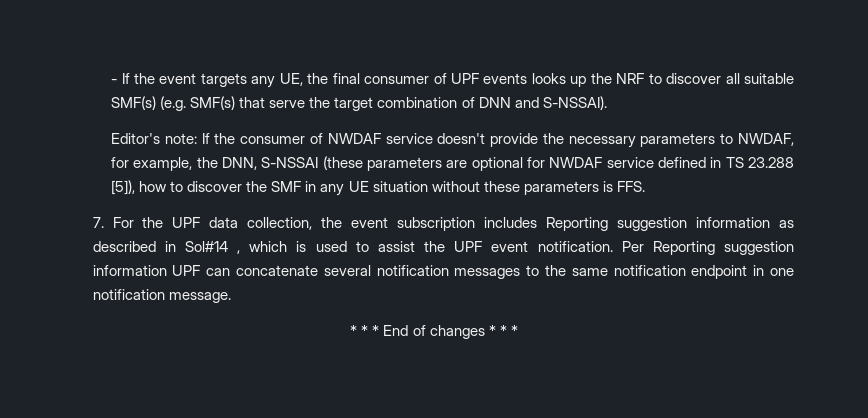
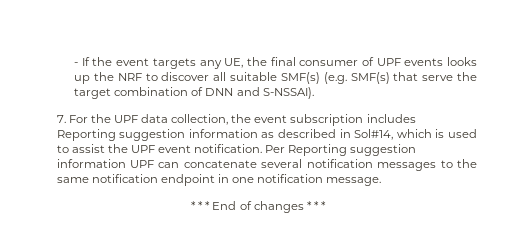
- Editor's note: If the consumer of NWDAF service doesn't provide the necessary parameters to NWDAF, for example, the DNN, S-NSSAI (these parameters are optional for NWDAF service defined in TS 23.288 [5]), how to discover the SMF in any UE situation without these parameters is FFS.
- 7. For the UPF data collection, the event subscription includes Reporting suggestion information as described in Sol#14 , which is used to assist the UPF event notification.
+ 7. For the UPF data collection, the event subscription includes Reporting suggestion information as described in Sol#14, which is used to assist the UPF event notification.

